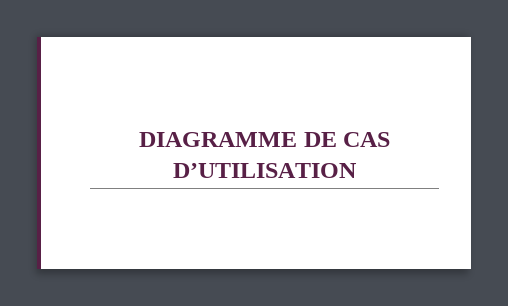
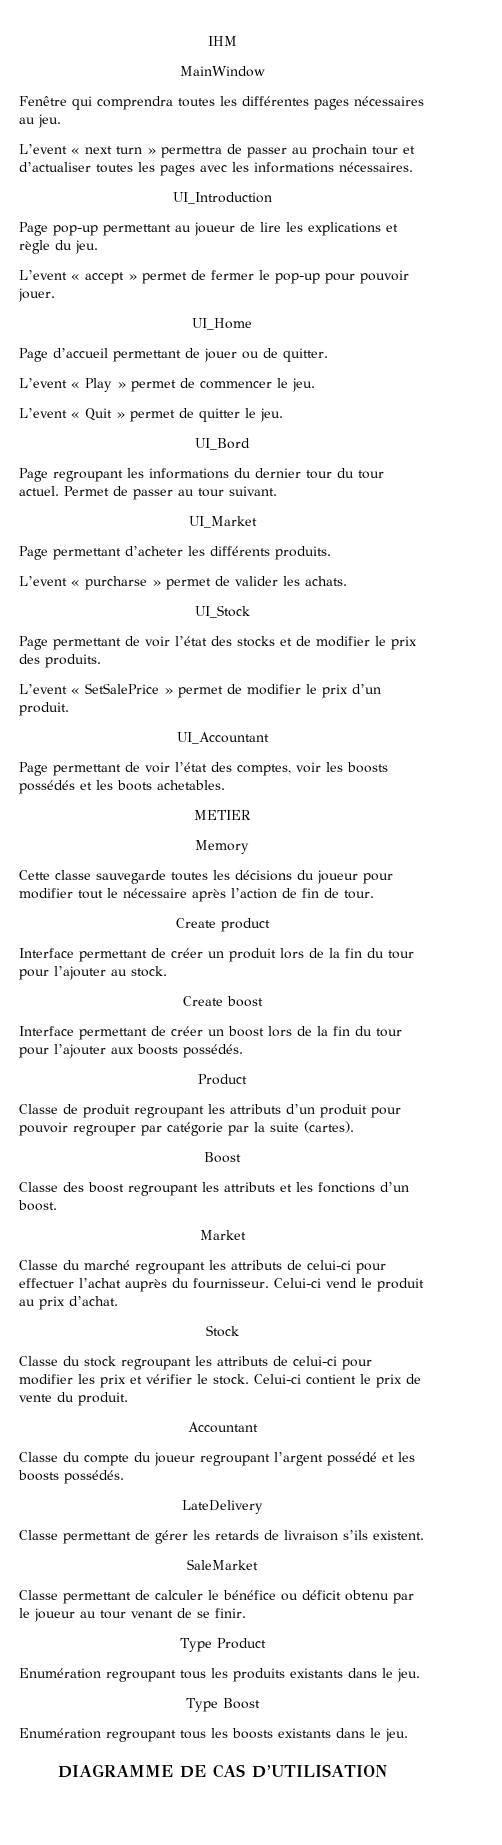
+ IHM
+ MainWindow
+ Fenêtre qui comprendra toutes les différentes pages nécessaires au jeu.
+ L’event « next turn » permettra de passer au prochain tour et d’actualiser toutes les pages avec les informations nécessaires.
+ UI_Introduction
+ Page pop-up permettant au joueur de lire les explications et règle du jeu.
+ L’event « accept » permet de fermer le pop-up pour pouvoir jouer.
+ UI_Home
+ Page d’accueil permettant de jouer ou de quitter.
+ L’event « Play » permet de commencer le jeu.
+ L’event « Quit » permet de quitter le jeu.
+ UI_Bord
+ Page regroupant les informations du dernier tour du tour actuel. Permet de passer au tour suivant.
+ UI_Market
+ Page permettant d’acheter les différents produits.
+ L’event « purcharse » permet de valider les achats.
+ UI_Stock
+ Page permettant de voir l’état des stocks et de modifier le prix des produits.
+ L’event « SetSalePrice » permet de modifier le prix d’un produit.
+ UI_Accountant
+ Page permettant de voir l’état des comptes, voir les boosts possédés et les boots achetables.
+ METIER
+ Memory
+ Cette classe sauvegarde toutes les décisions du joueur pour modifier tout le nécessaire après l’action de fin de tour.
+ Create product
+ Interface permettant de créer un produit lors de la fin du tour pour l’ajouter au stock.
+ Create boost
+ Interface permettant de créer un boost lors de la fin du tour pour l’ajouter aux boosts possédés.
+ Product
+ Classe de produit regroupant les attributs d’un produit pour pouvoir regrouper par catégorie par la suite (cartes).
+ Boost
+ Classe des boost regroupant les attributs et les fonctions d’un boost.
+ Market
+ Classe du marché regroupant les attributs de celui-ci pour effectuer l’achat auprès du fournisseur. Celui-ci vend le produit au prix d’achat.
+ Stock
+ Classe du stock regroupant les attributs de celui-ci pour modifier les prix et vérifier le stock. Celui-ci contient le prix de vente du produit.
+ Accountant
+ Classe du compte du joueur regroupant l’argent possédé et les boosts possédés.
+ LateDelivery
+ Classe permettant de gérer les retards de livraison s’ils existent.
+ SaleMarket
+ Classe permettant de calculer le bénéfice ou déficit obtenu par le joueur au tour venant de se finir.
+ Type Product
+ Enumération regroupant tous les produits existants dans le jeu.
+ Type Boost
+ Enumération regroupant tous les boosts existants dans le jeu.

